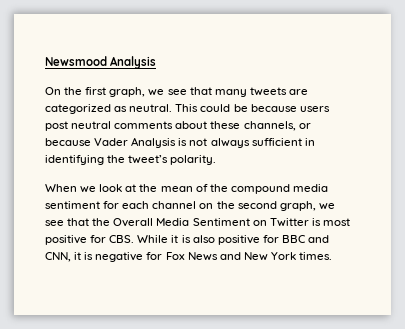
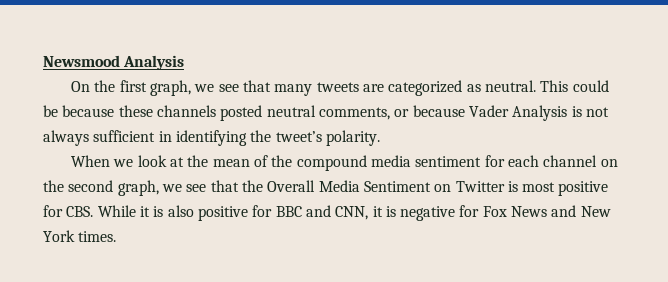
- This could be because users post neutral comments about these channels, or because Vader Analysis is not always sufficient in identifying the tweet’s polarity.
+ This could be because these channels posted neutral comments, or because Vader Analysis is not always sufficient in identifying the tweet’s polarity.

